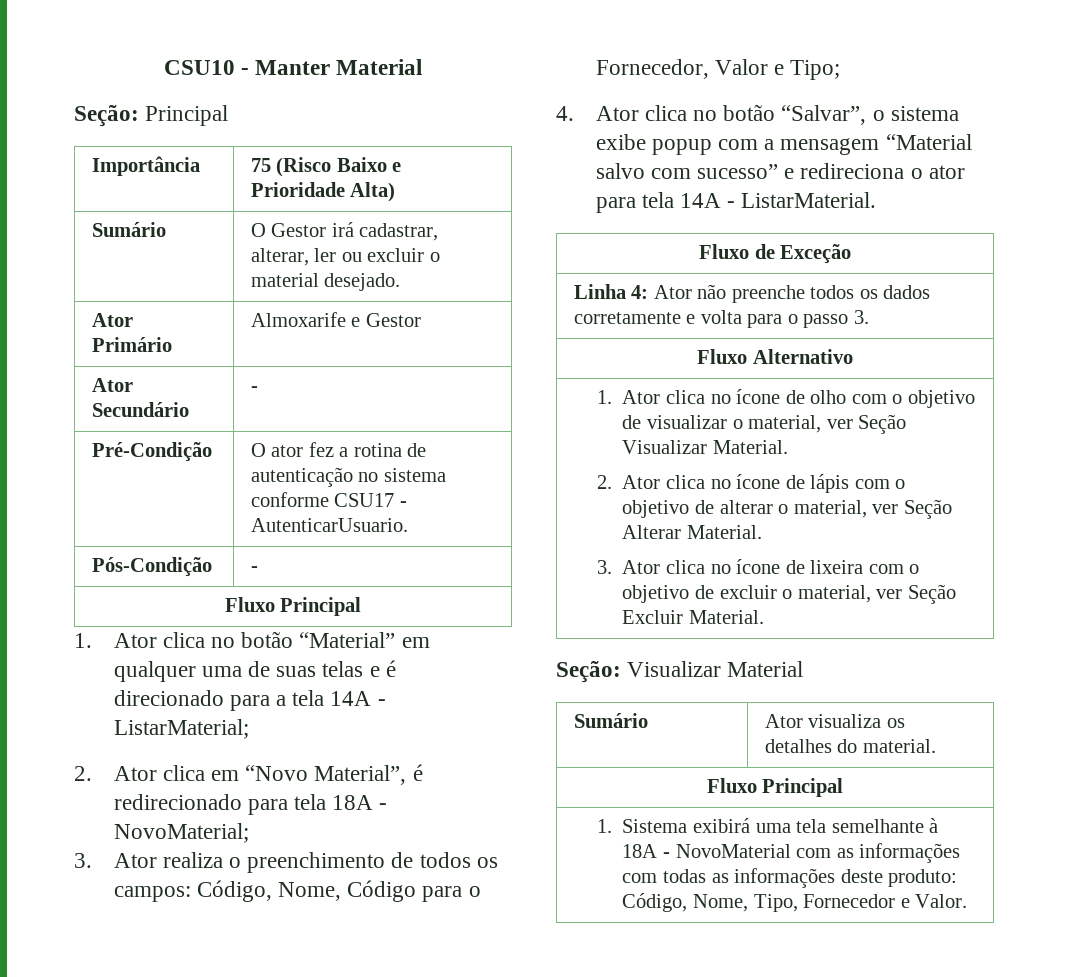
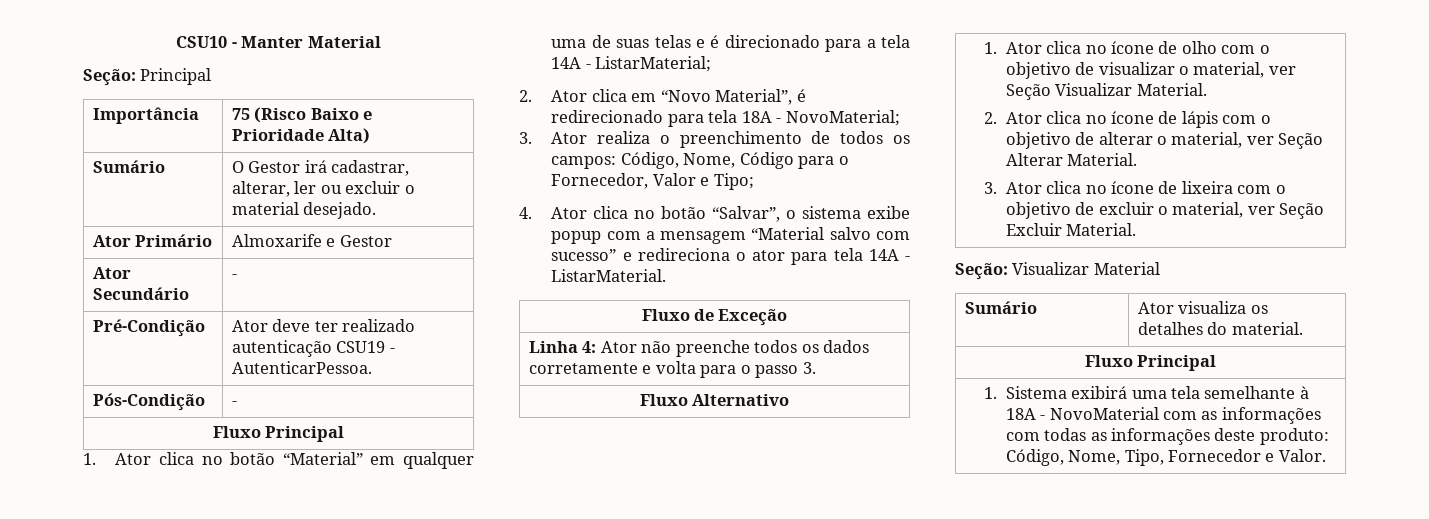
- Pré-Condição | O ator fez a rotina de autenticação no sistema conforme CSU17 - AutenticarUsuario.
+ Pré-Condição | Ator deve ter realizado autenticação CSU19 - AutenticarPessoa.

